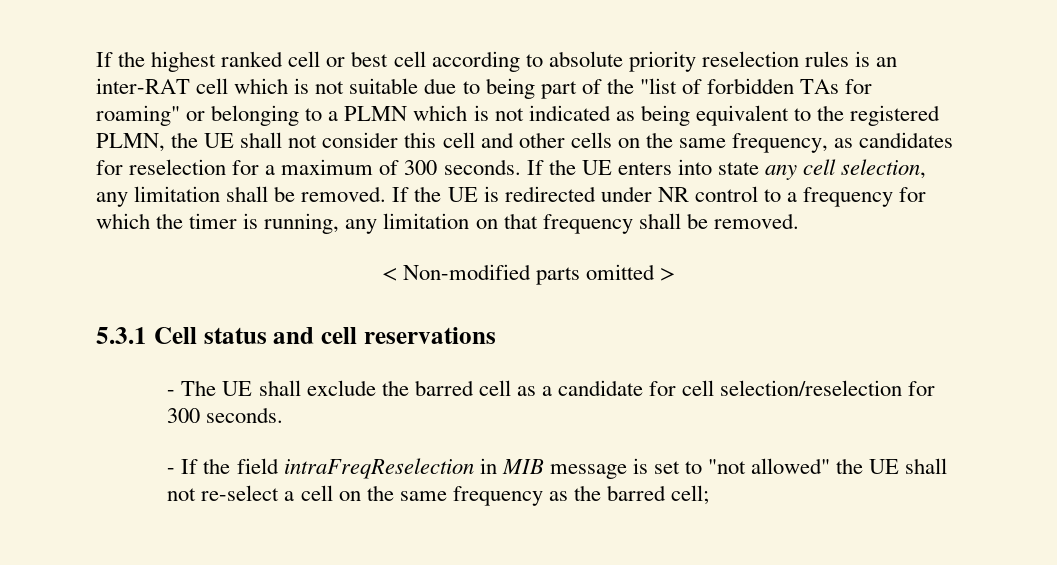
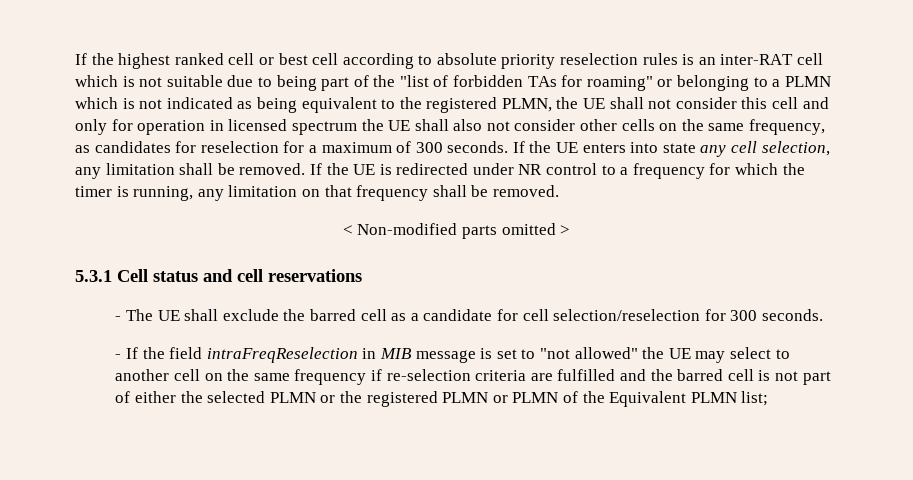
- If the highest ranked cell or best cell according to absolute priority reselection rules is an inter-RAT cell which is not suitable due to being part of the "list of forbidden TAs for roaming" or belonging to a PLMN which is not indicated as being equivalent to the registered PLMN, the UE shall not consider this cell and other cells on the same frequency, as candidates for reselection for a maximum of 300 seconds.
+ If the highest ranked cell or best cell according to absolute priority reselection rules is an inter-RAT cell which is not suitable due to being part of the "list of forbidden TAs for roaming" or belonging to a PLMN which is not indicated as being equivalent to the registered PLMN, the UE shall not consider this cell and only for operation in licensed spectrum the UE shall also not consider other cells on the same frequency, as candidates for reselection for a maximum of 300 seconds.
- - If the field intraFreqReselection in MIB message is set to "not allowed" the UE shall not re-select a cell on the same frequency as the barred cell;
+ - If the field intraFreqReselection in MIB message is set to "not allowed" the UE may select to another cell on the same frequency if re-selection criteria are fulfilled and the barred cell is not part of either the selected PLMN or the registered PLMN or PLMN of the Equivalent PLMN list;

